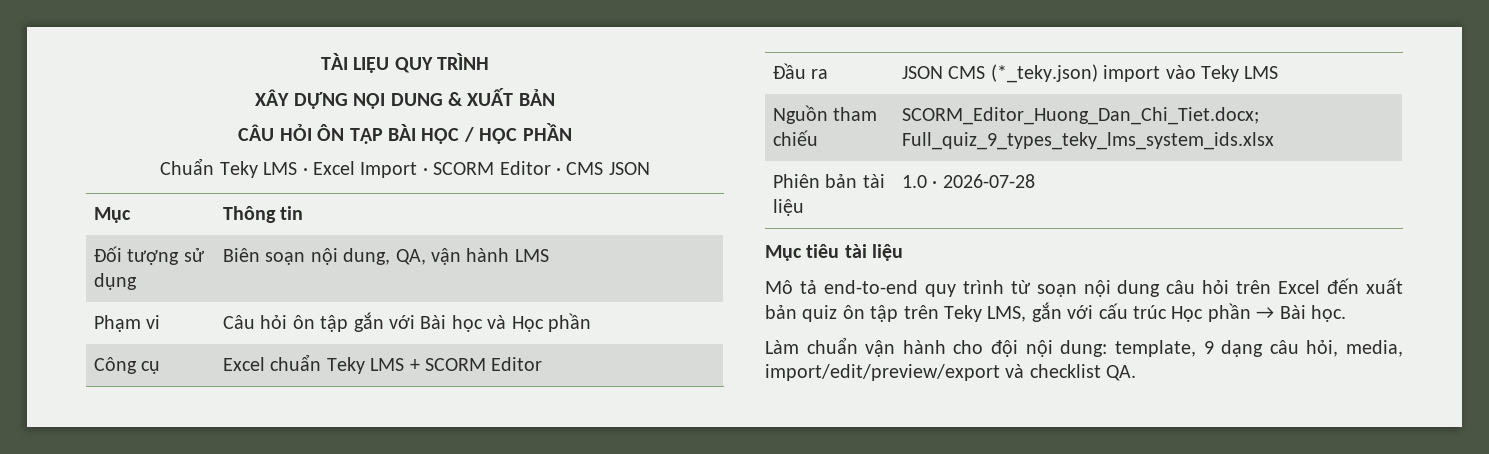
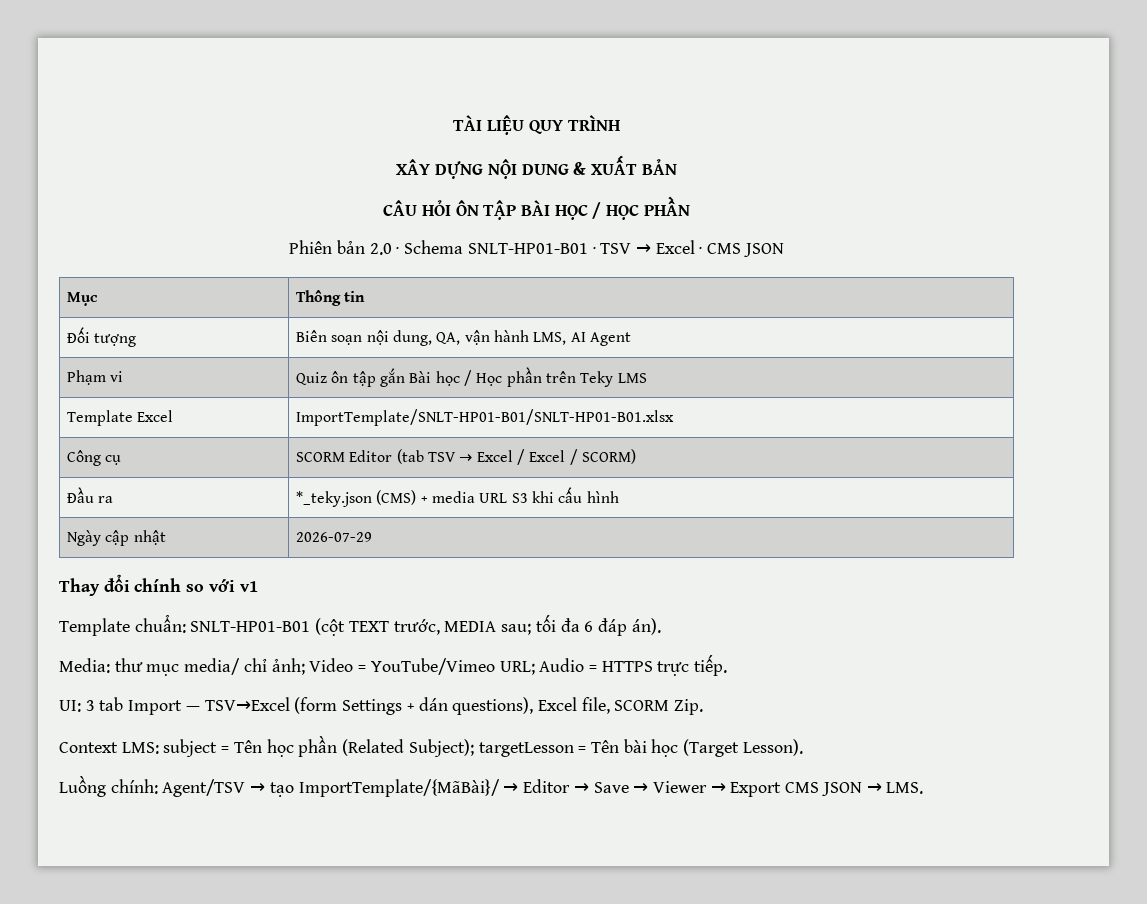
- Chuẩn Teky LMS · Excel Import · SCORM Editor · CMS JSON
+ Phiên bản 2.0 · Schema SNLT-HP01-B01 · TSV → Excel · CMS JSON
- Đối tượng sử dụng | Biên soạn nội dung, QA, vận hành LMS
+ Đối tượng | Biên soạn nội dung, QA, vận hành LMS, AI Agent
- Phạm vi | Câu hỏi ôn tập gắn với Bài học và Học phần
- Công cụ | Excel chuẩn Teky LMS + SCORM Editor
- Đầu ra | JSON CMS (*_teky.json) import vào Teky LMS
- Nguồn tham chiếu | SCORM_Editor_Huong_Dan_Chi_Tiet.docx; Full_quiz_9_types_teky_lms_system_ids.xlsx
- Phiên bản tài liệu | 1.0 · 2026-07-28
- Mục tiêu tài liệu
- Mô tả end-to-end quy trình từ soạn nội dung câu hỏi trên Excel đến xuất bản quiz ôn tập trên Teky LMS, gắn với cấu trúc Học phần → Bài học.
- Làm chuẩn vận hành cho đội nội dung: template, 9 dạng câu hỏi, media, import/edit/preview/export và checklist QA.
+ Phạm vi | Quiz ôn tập gắn Bài học / Học phần trên Teky LMS
+ Template Excel | ImportTemplate/SNLT-HP01-B01/SNLT-HP01-B01.xlsx
+ Công cụ | SCORM Editor (tab TSV → Excel / Excel / SCORM)
+ Đầu ra | *_teky.json (CMS) + media URL S3 khi cấu hình
+ Ngày cập nhật | 2026-07-29
+ Thay đổi chính so với v1
+ Template chuẩn: SNLT-HP01-B01 (cột TEXT trước, MEDIA sau; tối đa 6 đáp án).
+ Media: thư mục media/ chỉ ảnh; Video = YouTube/Vimeo URL; Audio = HTTPS trực tiếp.
+ UI: 3 tab Import — TSV→Excel (form Settings + dán questions), Excel file, SCORM Zip.
+ Context LMS: subject = Tên học phần (Related Subject); targetLesson = Tên bài học (Target Lesson).
+ Luồng chính: Agent/TSV → tạo ImportTemplate/{MãBài}/ → Editor → Save → Viewer → Export CMS JSON → LMS.

